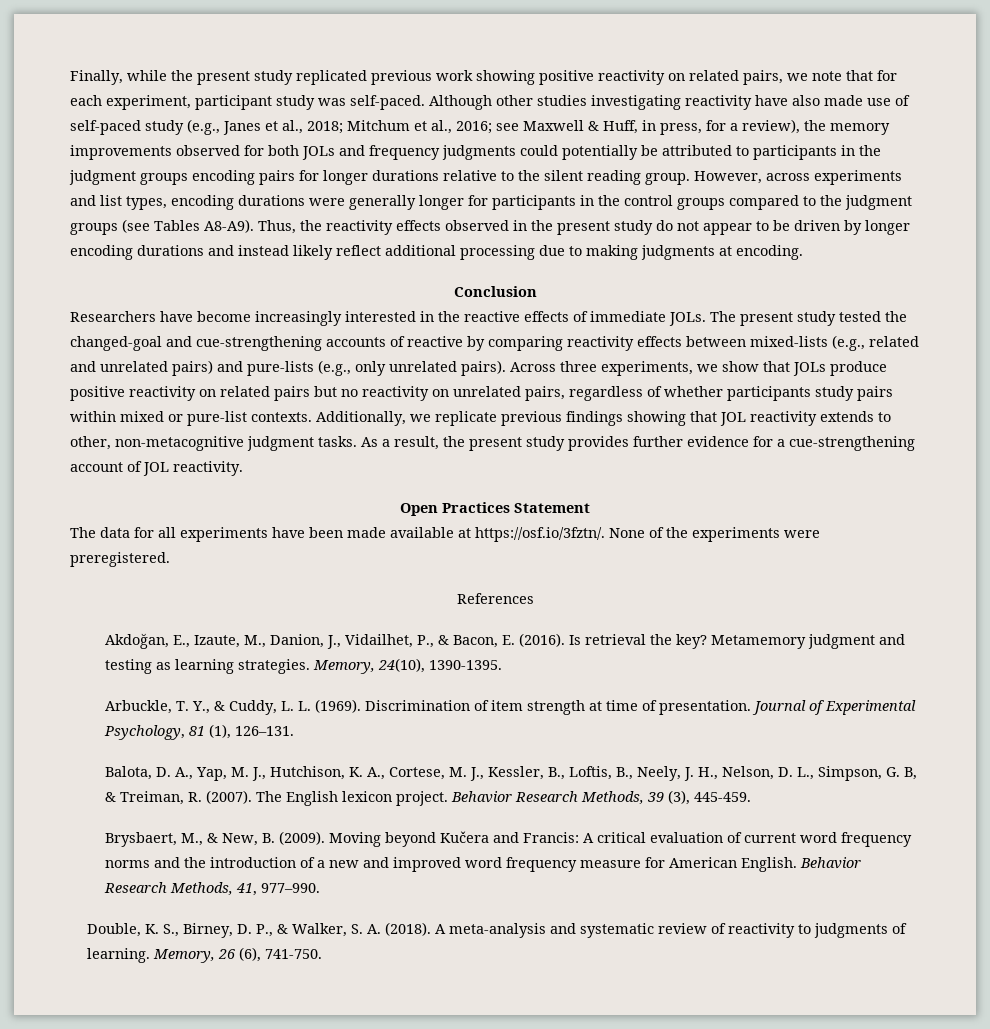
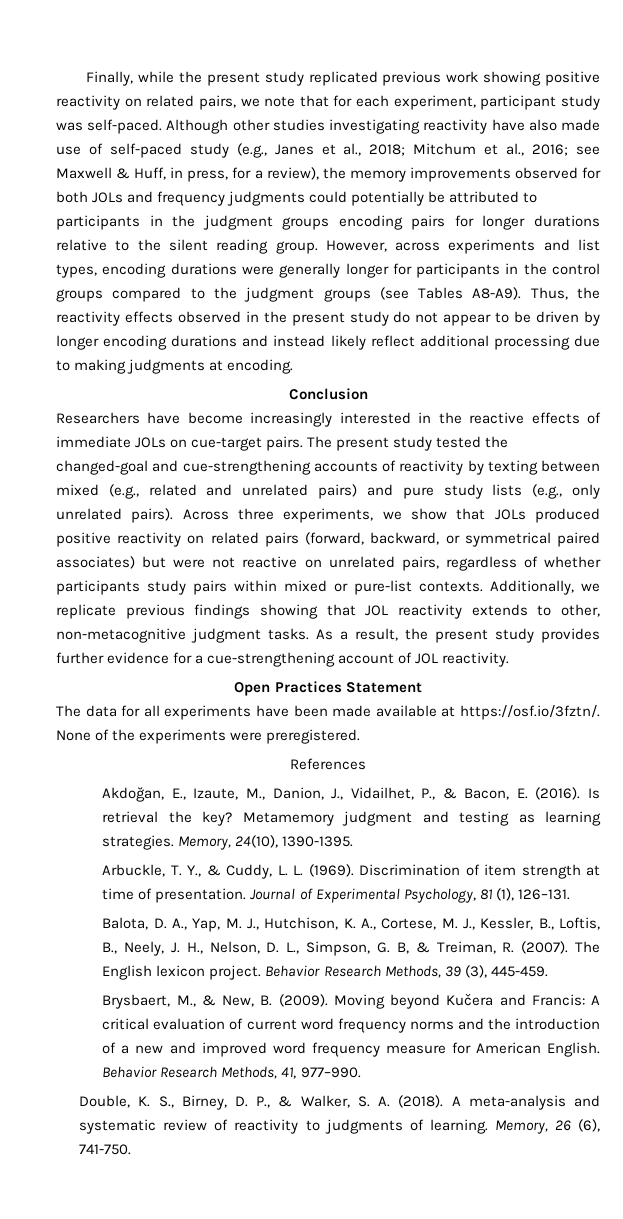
- Researchers have become increasingly interested in the reactive effects of immediate JOLs.
+ Researchers have become increasingly interested in the reactive effects of immediate JOLs on cue-target pairs.
- The present study tested the changed-goal and cue-strengthening accounts of reactive by comparing reactivity effects between mixed-lists (e.g., related and unrelated pairs) and pure-lists (e.g., only unrelated pairs).
+ The present study tested the changed-goal and cue-strengthening accounts of reactivity by texting between mixed (e.g., related and unrelated pairs) and pure study lists (e.g., only unrelated pairs).
- Across three experiments, we show that JOLs produce positive reactivity on related pairs but no reactivity on unrelated pairs, regardless of whether participants study pairs within mixed or pure-list contexts.
+ Across three experiments, we show that JOLs produced positive reactivity on related pairs (forward, backward, or symmetrical paired associates) but were not reactive on unrelated pairs, regardless of whether participants study pairs within mixed or pure-list contexts.

